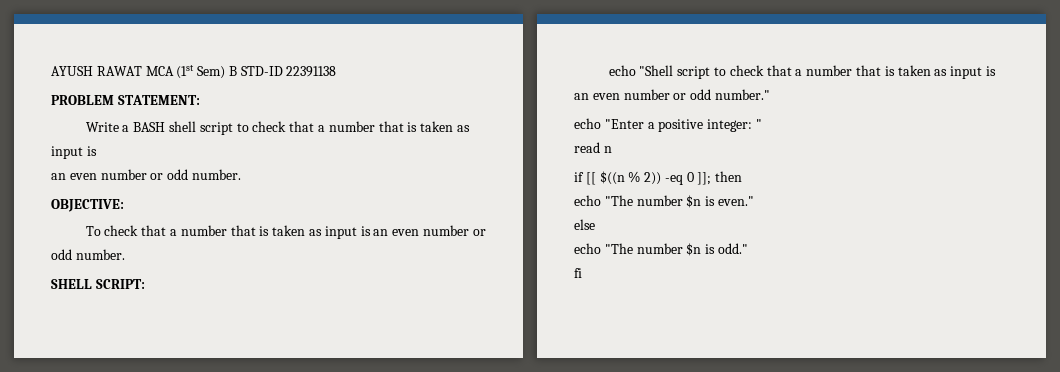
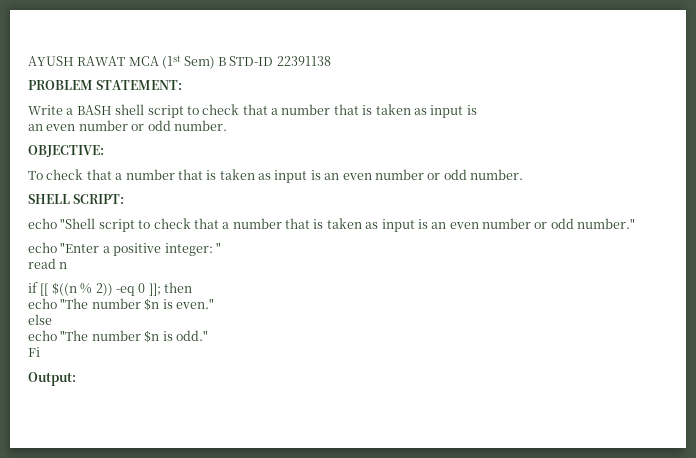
- fi
+ Fi
+ Output:

